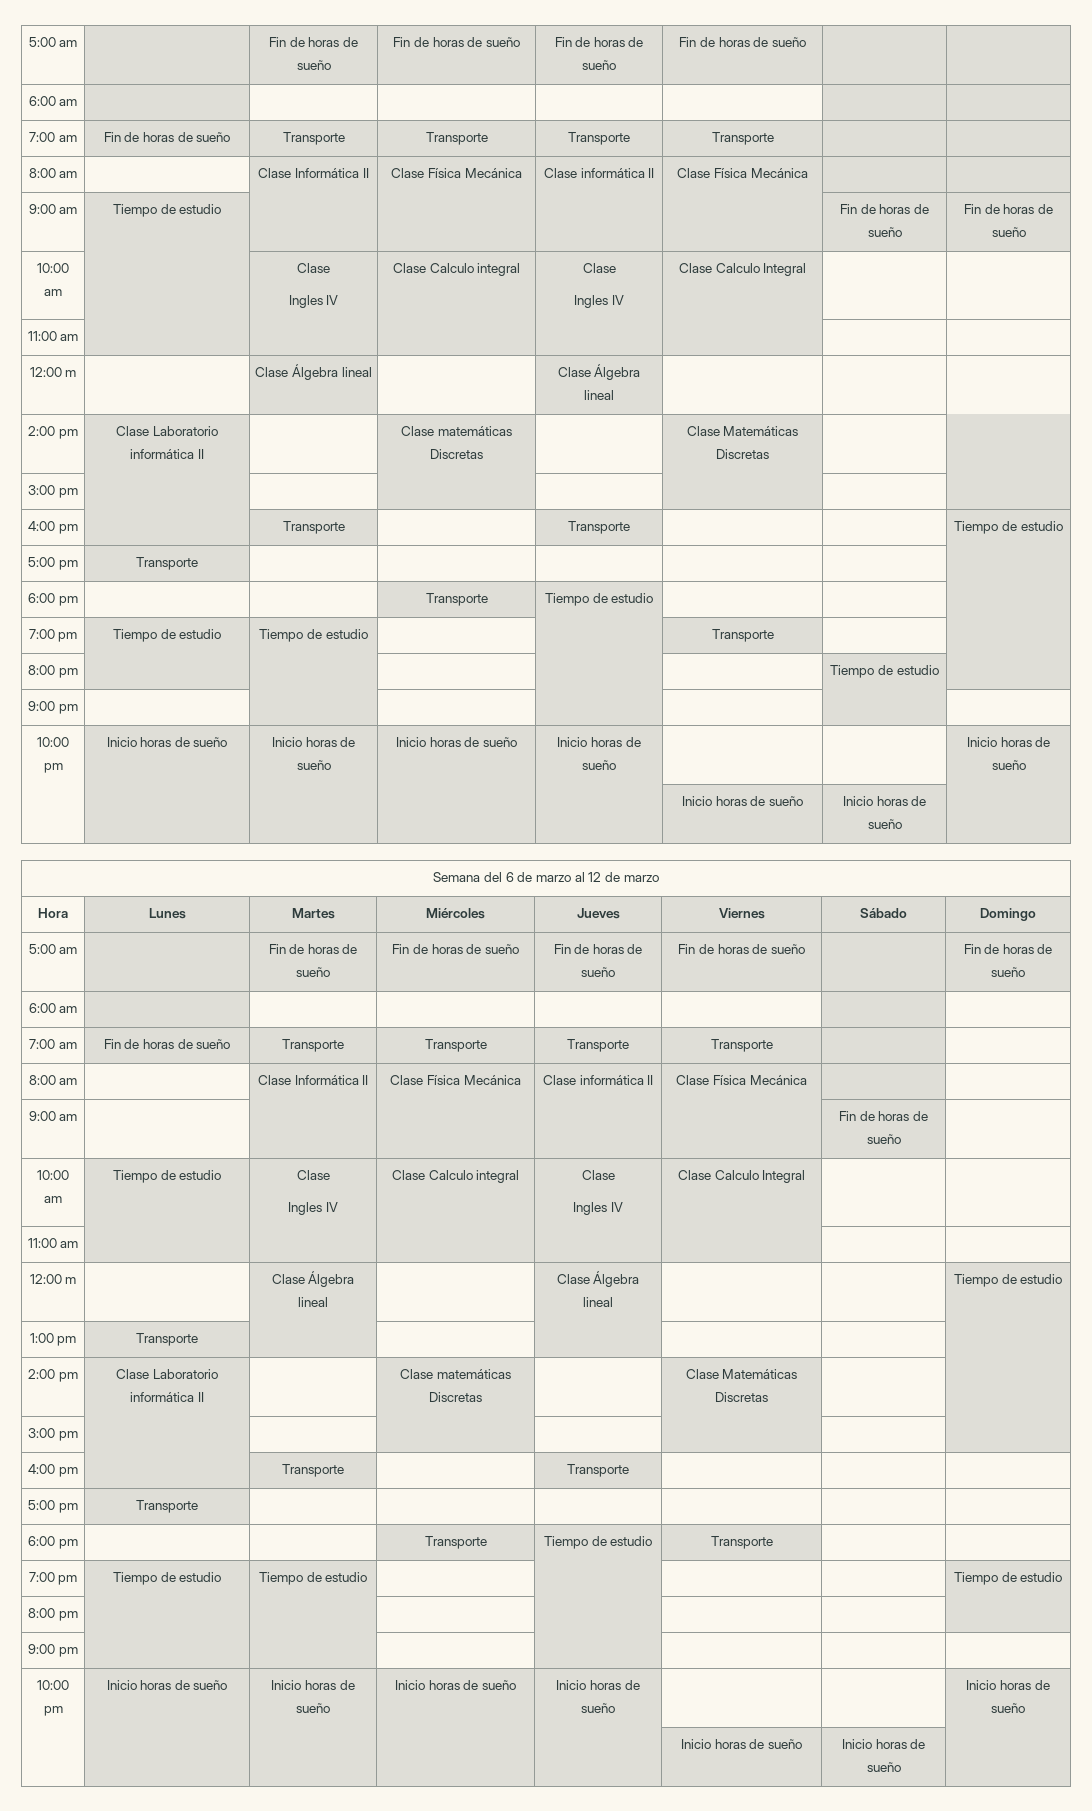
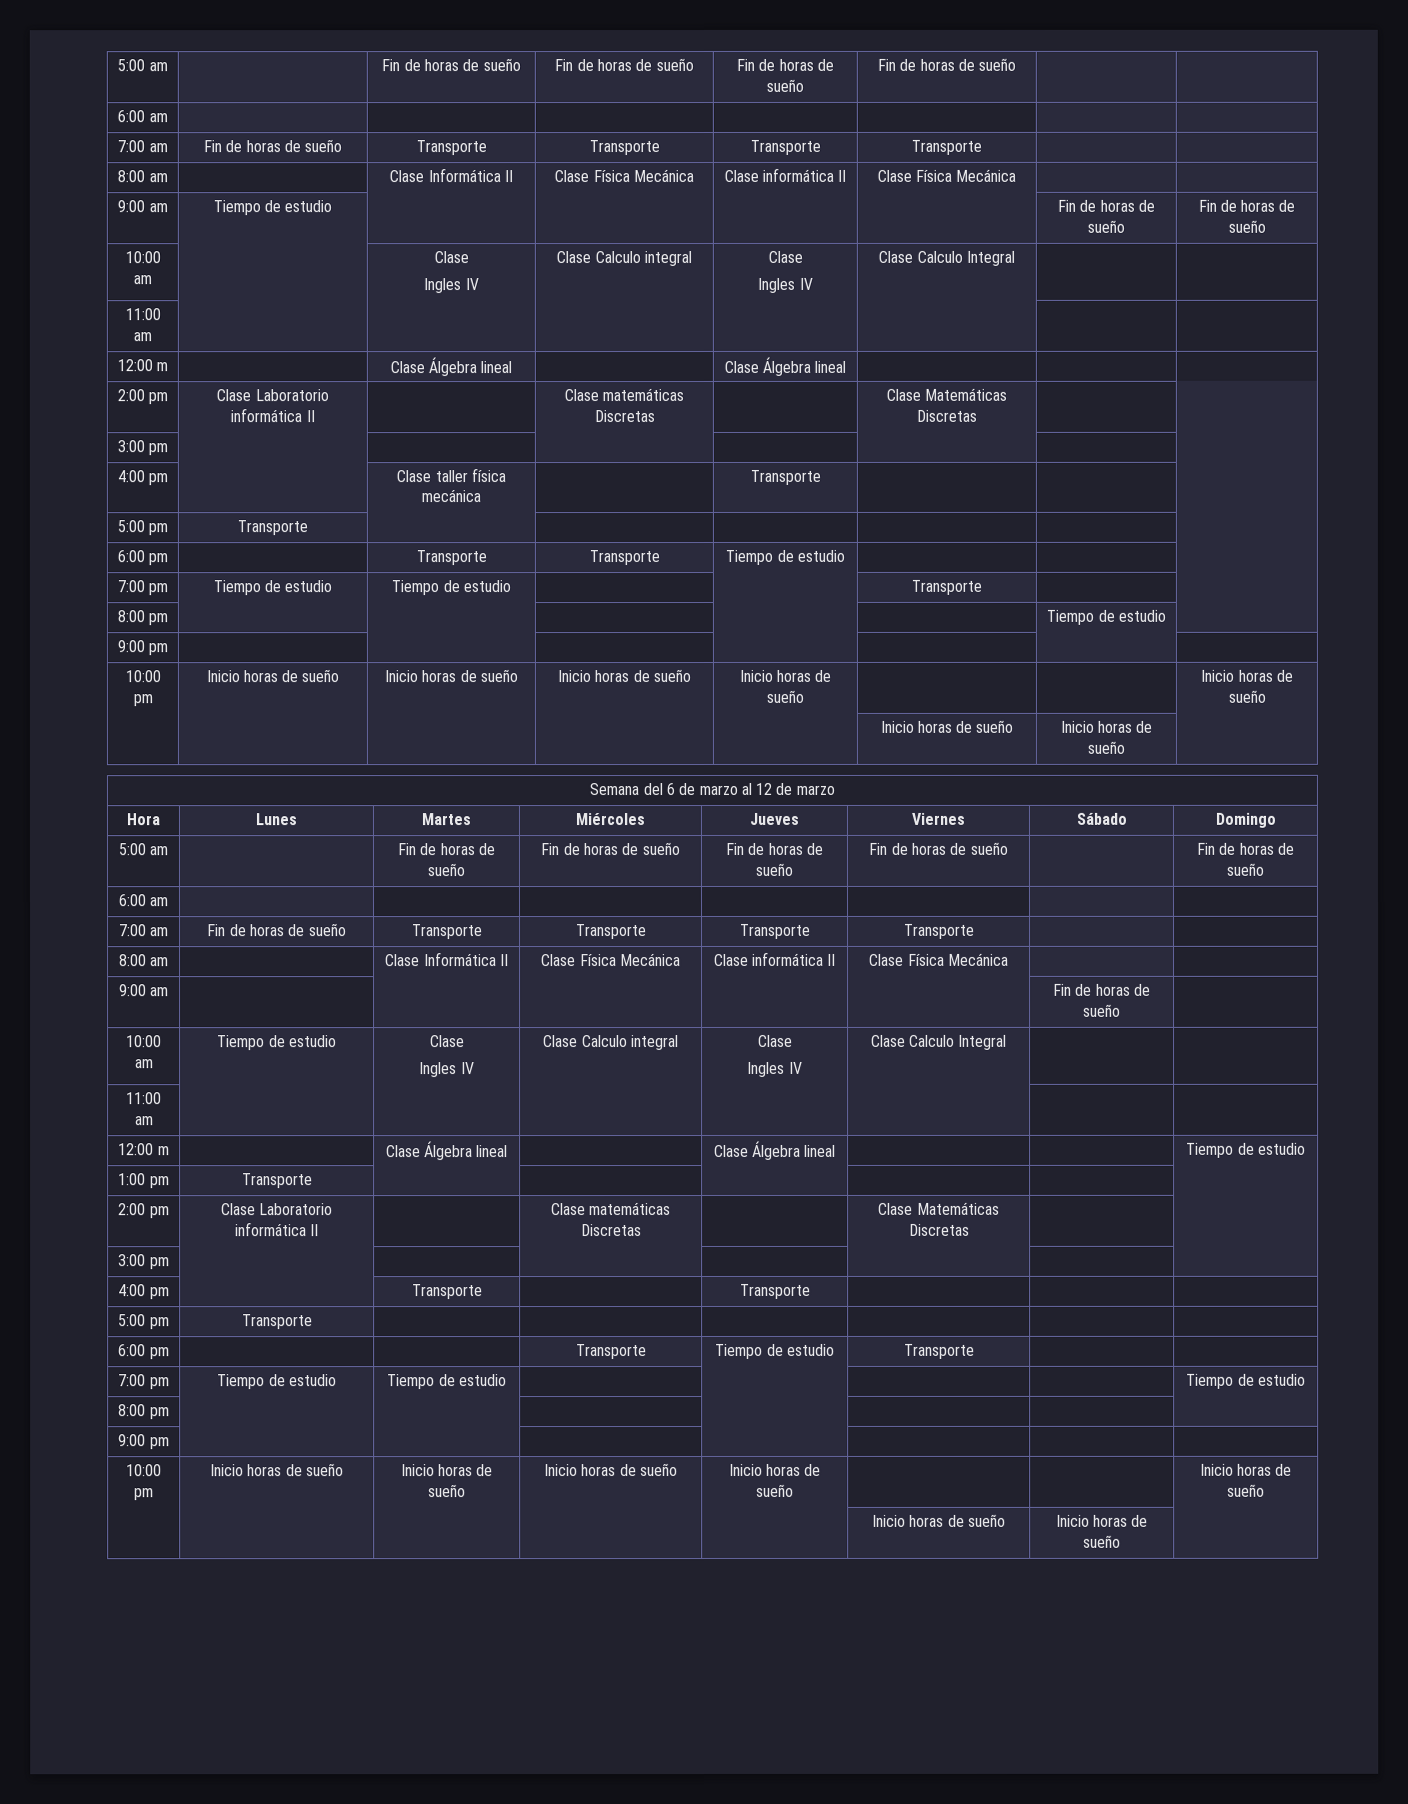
- 4:00 pm | | Transporte | | Transporte | | | Tiempo de estudio
+ 4:00 pm | | Clase taller física mecánica | | Transporte | | |
  5:00 pm | Transporte | | | | | |
- 6:00 pm | | | Transporte | Tiempo de estudio | | |
+ 6:00 pm | | Transporte | Transporte | Tiempo de estudio | | |

